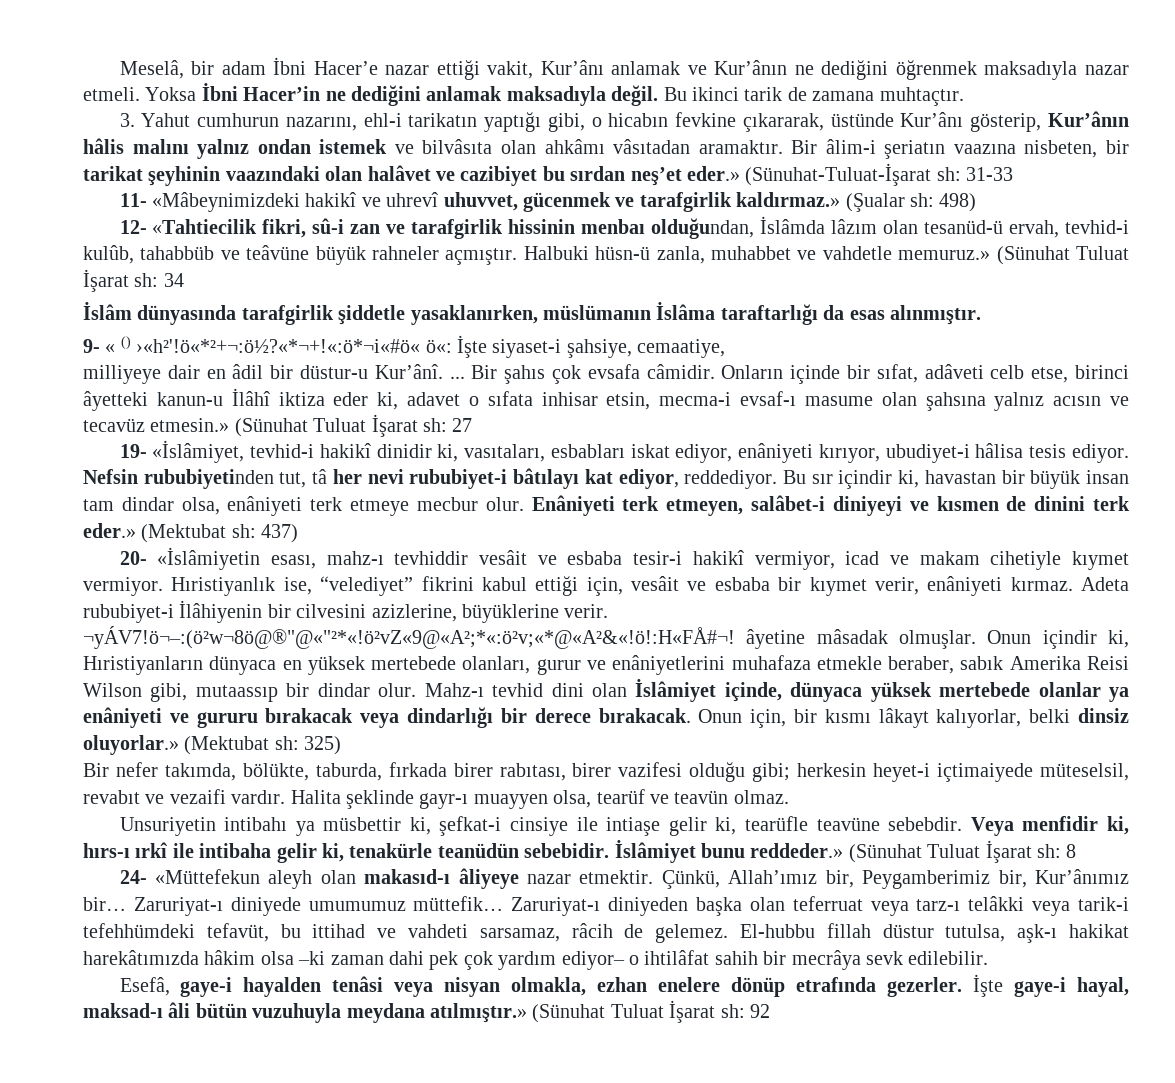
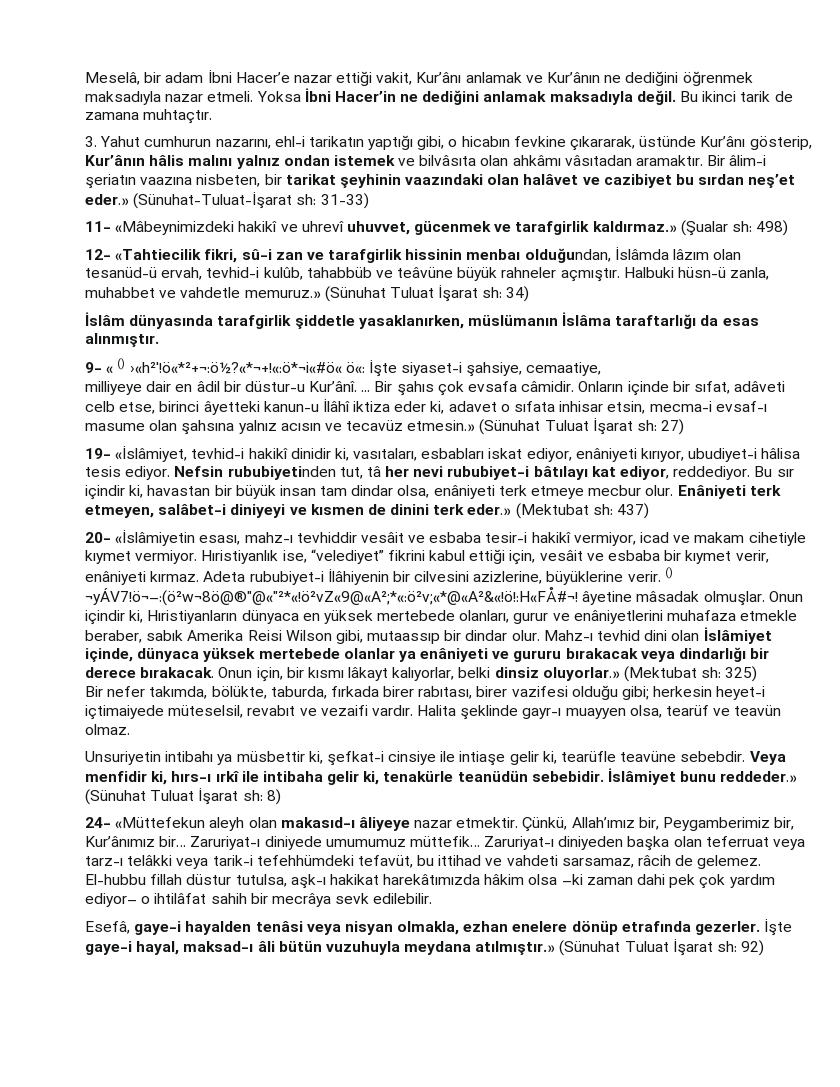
- (Sünuhat-Tuluat-İşarat sh: 31-33
+ (Sünuhat-Tuluat-İşarat sh: 31-33)
- (Sünuhat Tuluat İşarat sh: 34
+ (Sünuhat Tuluat İşarat sh: 34)
- (Sünuhat Tuluat İşarat sh: 27
+ (Sünuhat Tuluat İşarat sh: 27)
- ¬yÁV7!ö¬–:(ö²w¬8ö@®"@«"²*«!ö²vZ«9@«A²;*«:ö²v;«*@«A²&«!ö!:H«FÅ#¬! âyetine mâsadak olmuşlar.
+ () ¬yÁV7!ö¬–:(ö²w¬8ö@®"@«"²*«!ö²vZ«9@«A²;*«:ö²v;«*@«A²&«!ö!:H«FÅ#¬! âyetine mâsadak olmuşlar.
- (Sünuhat Tuluat İşarat sh: 8
+ (Sünuhat Tuluat İşarat sh: 8)
- (Sünuhat Tuluat İşarat sh: 92
+ (Sünuhat Tuluat İşarat sh: 92)

